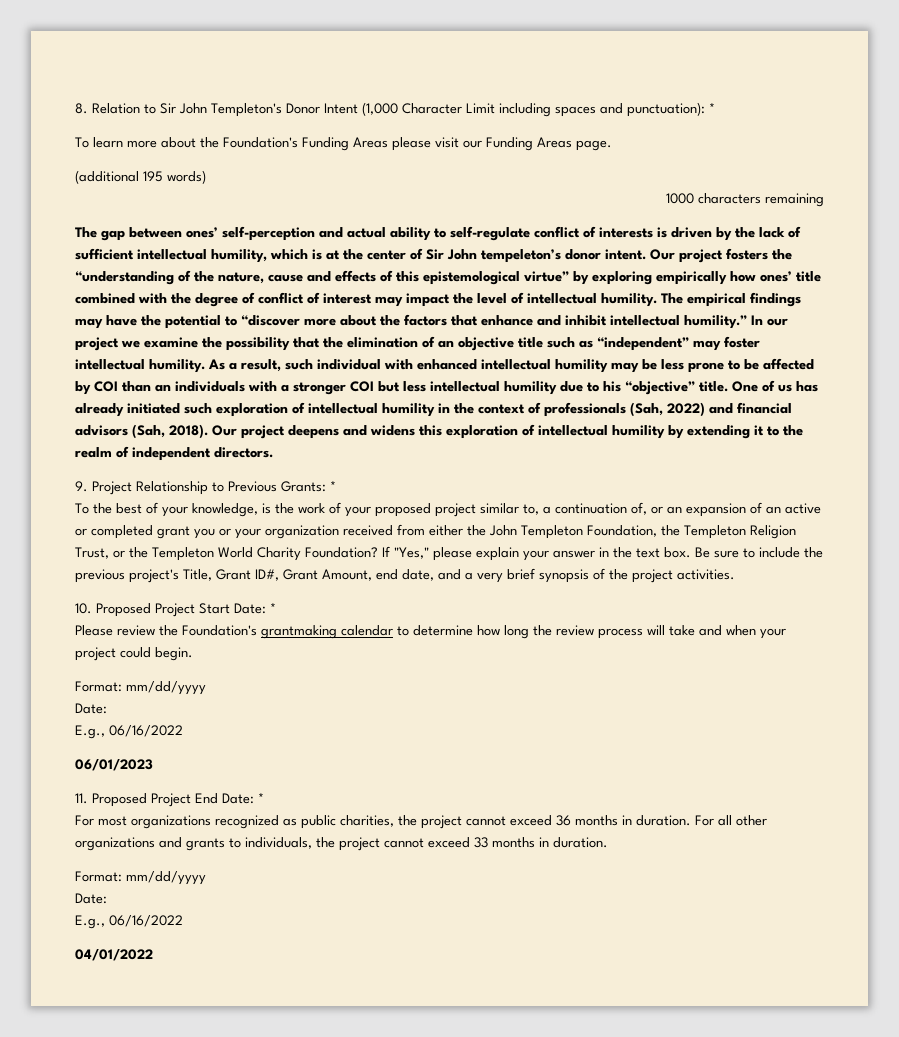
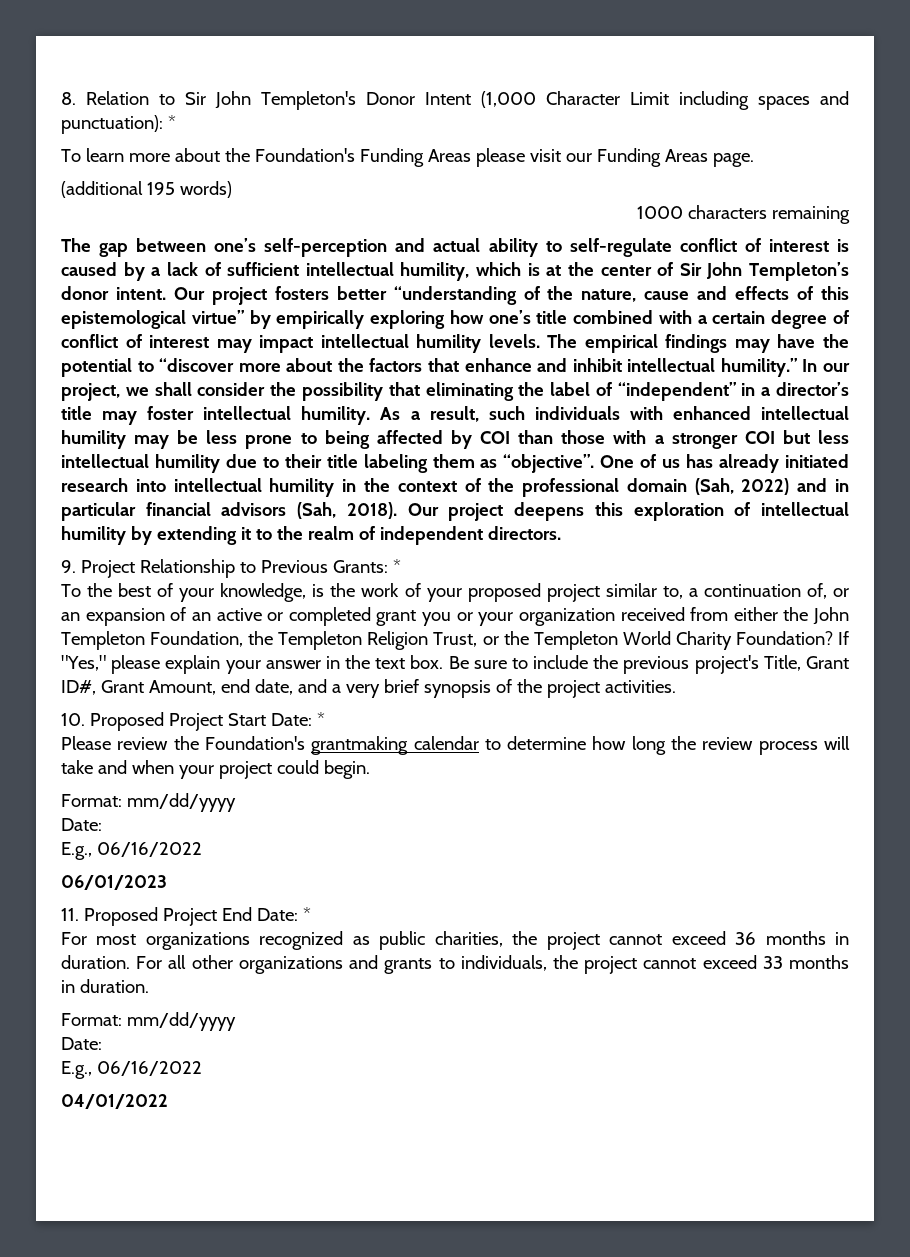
- The gap between ones’ self-perception and actual ability to self-regulate conflict of interests is driven by the lack of sufficient intellectual humility, which is at the center of Sir John tempeleton’s donor intent.
+ The gap between one’s self-perception and actual ability to self-regulate conflict of interest is caused by a lack of sufficient intellectual humility, which is at the center of Sir John Templeton’s donor intent.
- Our project fosters the “understanding of the nature, cause and effects of this epistemological virtue” by exploring empirically how ones’ title combined with the degree of conflict of interest may impact the level of intellectual humility.
+ Our project fosters better “understanding of the nature, cause and effects of this epistemological virtue” by empirically exploring how one’s title combined with a certain degree of conflict of interest may impact intellectual humility levels.
- In our project we examine the possibility that the elimination of an objective title such as “independent” may foster intellectual humility.
+ In our project, we shall consider the possibility that eliminating the label of “independent” in a director’s title may foster intellectual humility.
- As a result, such individual with enhanced intellectual humility may be less prone to be affected by COI than an individuals with a stronger COI but less intellectual humility due to his “objective” title.
+ As a result, such individuals with enhanced intellectual humility may be less prone to being affected by COI than those with a stronger COI but less intellectual humility due to their title labeling them as “objective”.
- One of us has already initiated such exploration of intellectual humility in the context of professionals (Sah, 2022) and financial advisors (Sah, 2018).
+ One of us has already initiated research into intellectual humility in the context of the professional domain (Sah, 2022) and in particular financial advisors (Sah, 2018).
- Our project deepens and widens this exploration of intellectual humility by extending it to the realm of independent directors.
+ Our project deepens this exploration of intellectual humility by extending it to the realm of independent directors.

